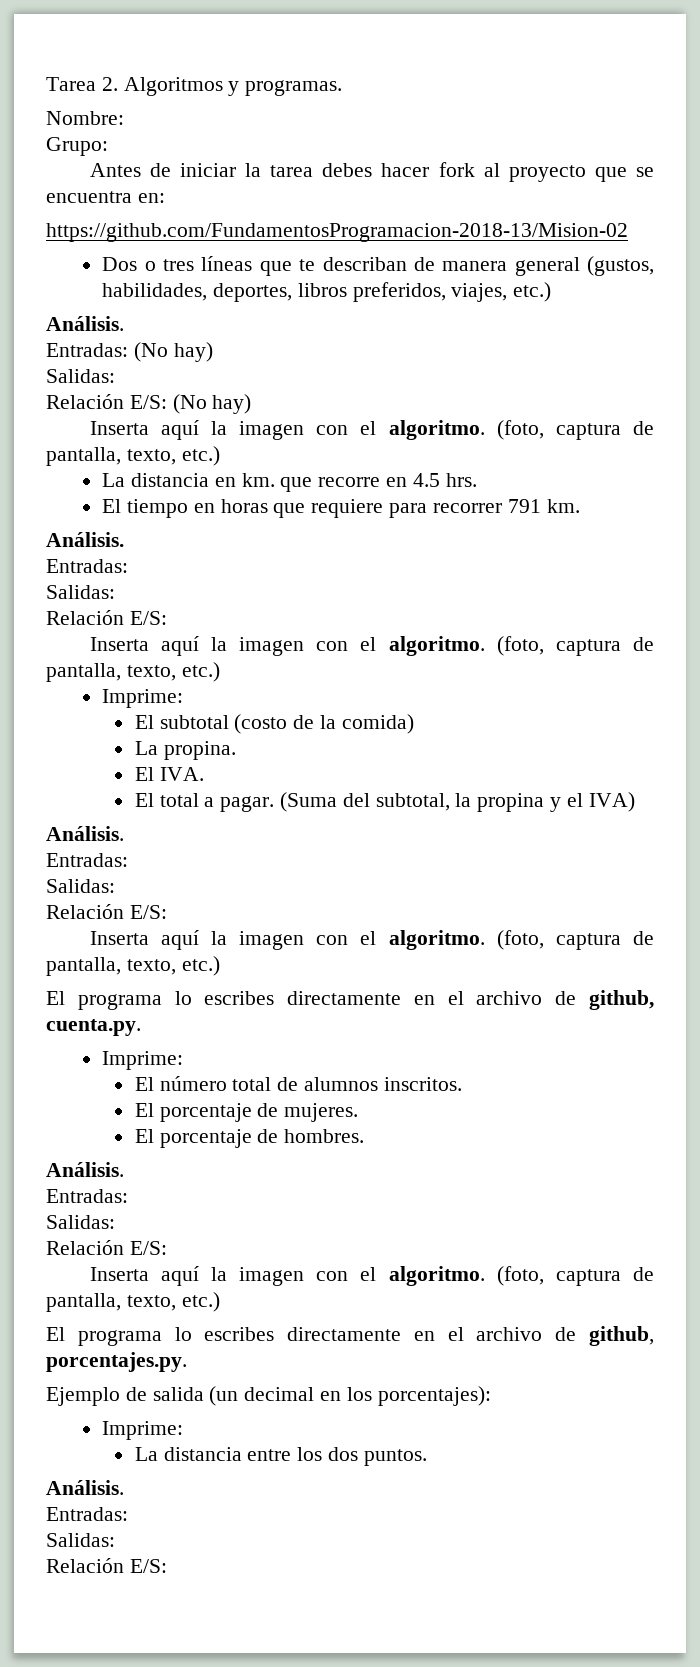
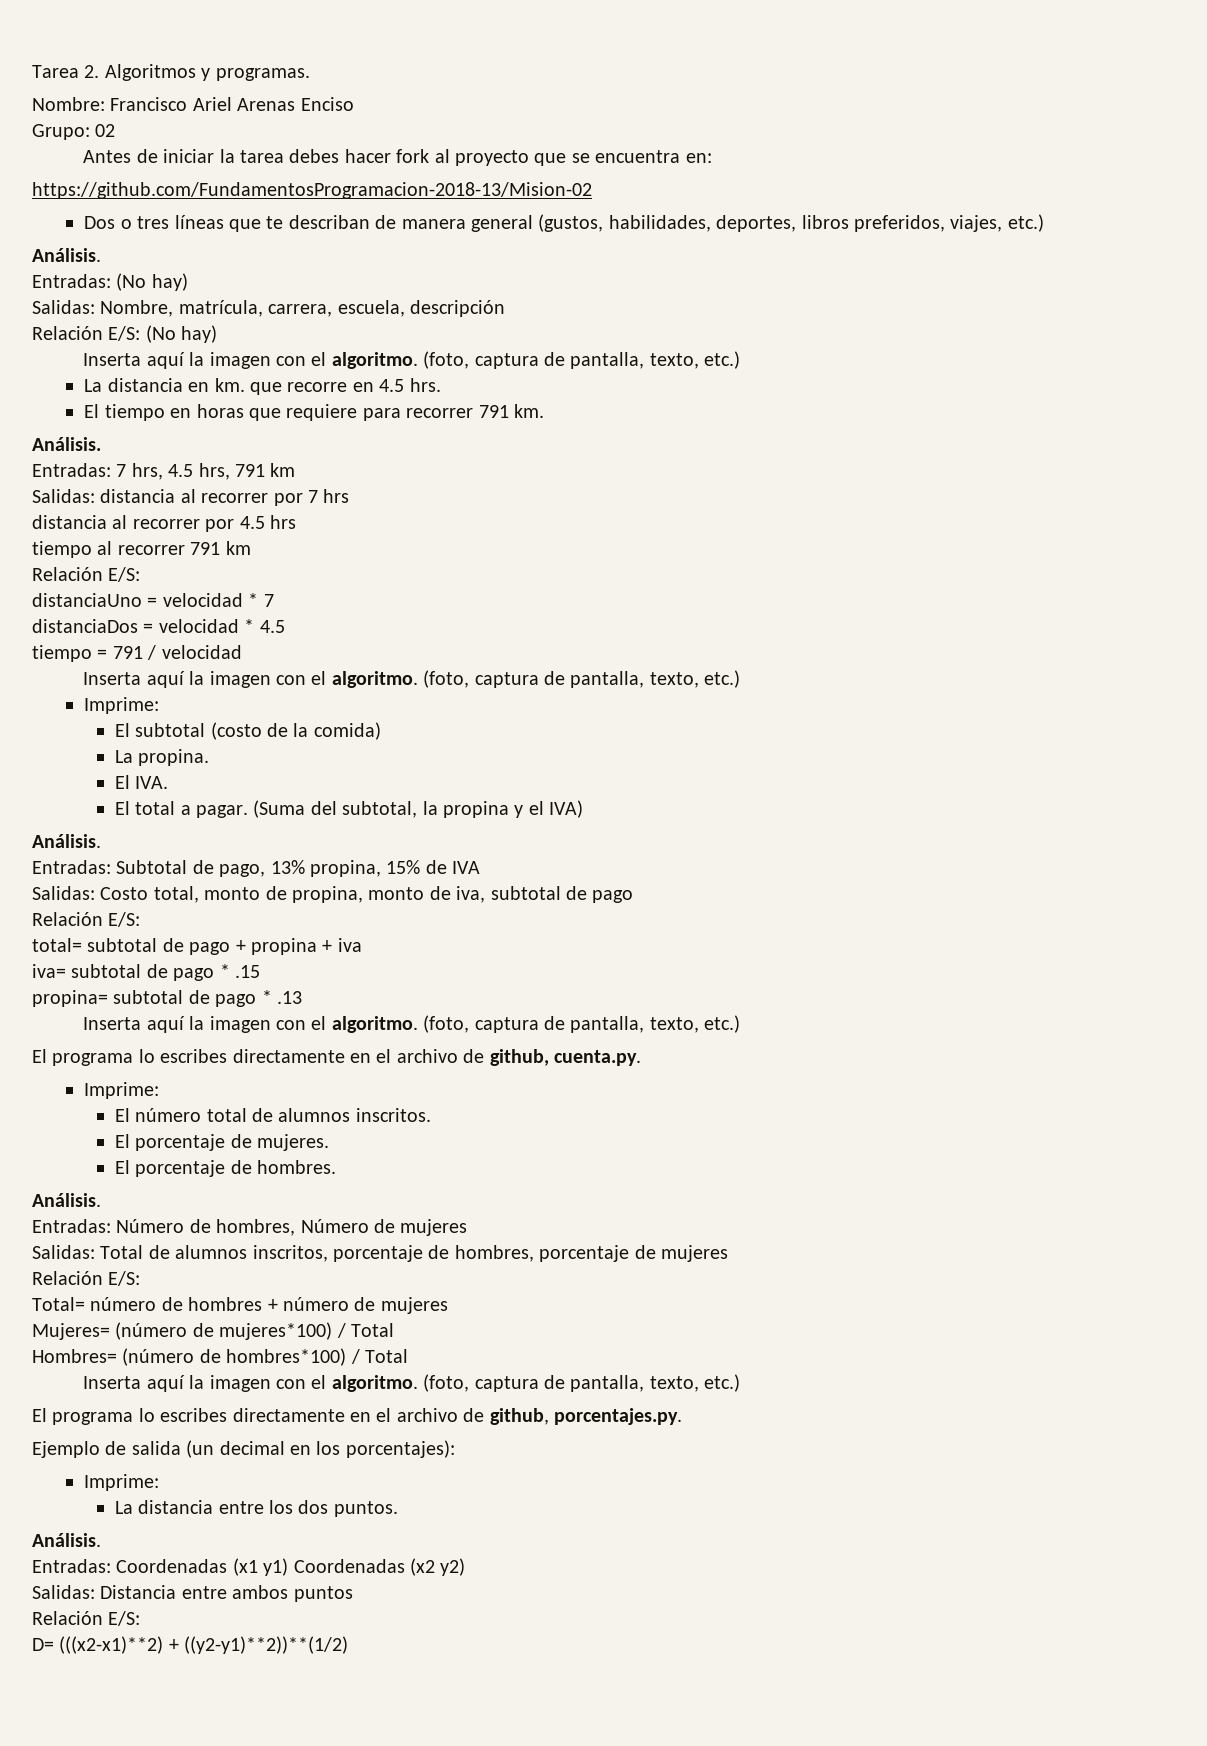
- Nombre:
+ Nombre: Francisco Ariel Arenas Enciso
- Grupo:
+ Grupo: 02
  Entradas: (No hay)
- Salidas:
+ Salidas: Nombre, matrícula, carrera, escuela, descripción
  El tiempo en horas que requiere para recorrer 791 km.
  Análisis.
- Entradas:
- Salidas:
+ Entradas: 7 hrs, 4.5 hrs, 791 km
+ Salidas: distancia al recorrer por 7 hrs
+ distancia al recorrer por 4.5 hrs
+ tiempo al recorrer 791 km
  Relación E/S:
+ distanciaUno = velocidad * 7
+ distanciaDos = velocidad * 4.5
+ tiempo = 791 / velocidad
  (Suma del subtotal, la propina y el IVA)
  Análisis.
- Entradas:
- Salidas:
+ Entradas: Subtotal de pago, 13% propina, 15% de IVA
+ Salidas: Costo total, monto de propina, monto de iva, subtotal de pago
  Relación E/S:
+ total= subtotal de pago + propina + iva
+ iva= subtotal de pago * .15
+ propina= subtotal de pago * .13
  El porcentaje de hombres.
  Análisis.
- Entradas:
- Salidas:
+ Entradas: Número de hombres, Número de mujeres
+ Salidas: Total de alumnos inscritos, porcentaje de hombres, porcentaje de mujeres
  Relación E/S:
+ Total= número de hombres + número de mujeres
+ Mujeres= (número de mujeres*100) / Total
+ Hombres= (número de hombres*100) / Total
  La distancia entre los dos puntos.
  Análisis.
- Entradas:
- Salidas:
+ Entradas: Coordenadas (x1 y1) Coordenadas (x2 y2)
+ Salidas: Distancia entre ambos puntos
  Relación E/S:
+ D= (((x2-x1)**2) + ((y2-y1)**2))**(1/2)

